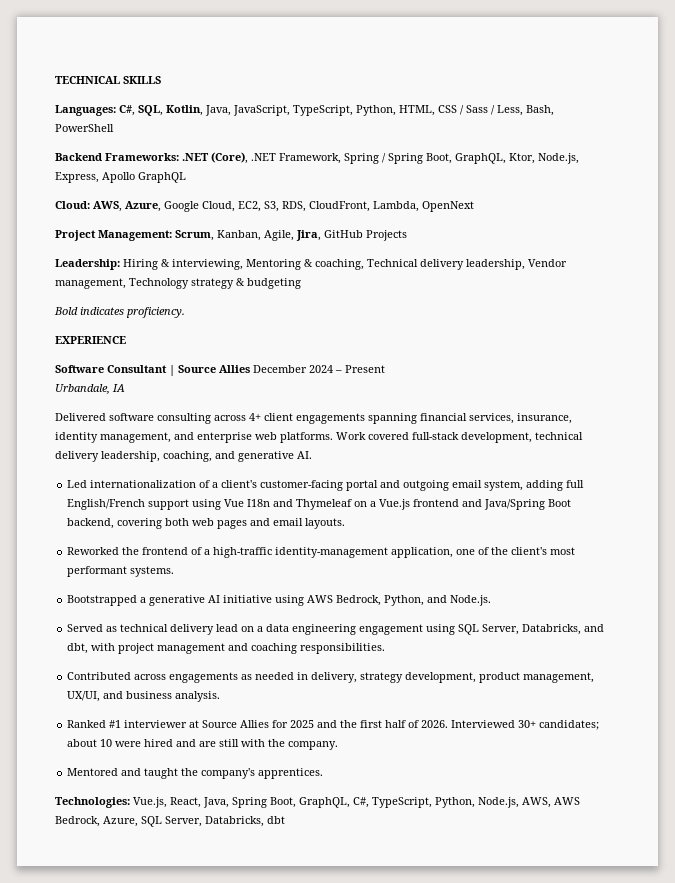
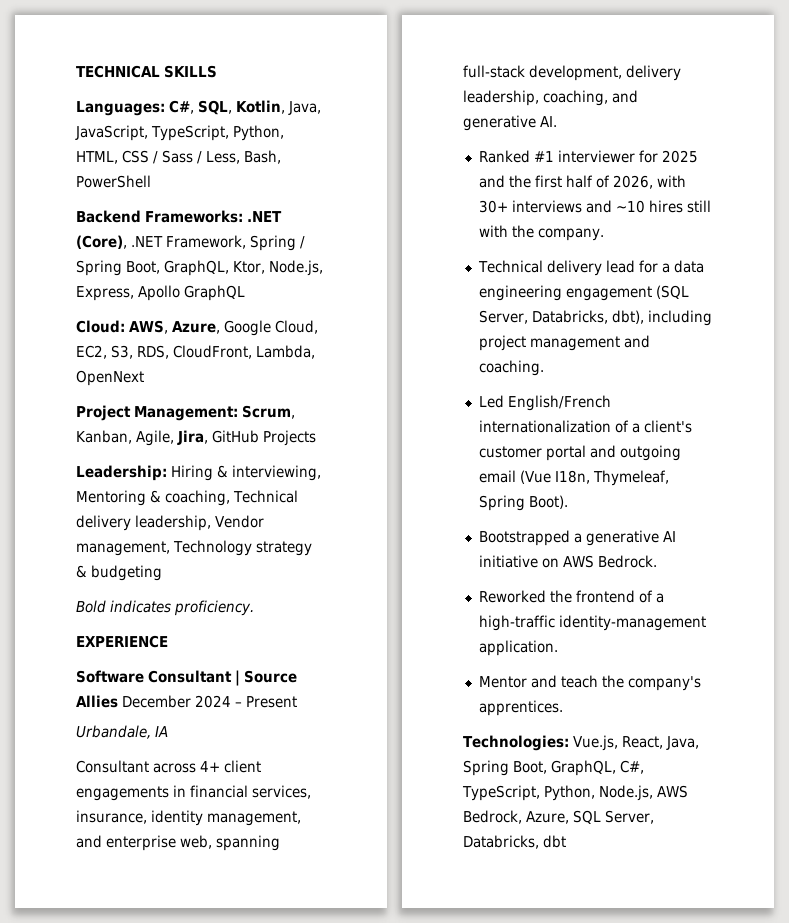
- Delivered software consulting across 4+ client engagements spanning financial services, insurance, identity management, and enterprise web platforms. Work covered full-stack development, technical delivery leadership, coaching, and generative AI.
+ Consultant across 4+ client engagements in financial services, insurance, identity management, and enterprise web, spanning full-stack development, delivery leadership, coaching, and generative AI.
+ Ranked #1 interviewer for 2025 and the first half of 2026, with 30+ interviews and ~10 hires still with the company.
+ Technical delivery lead for a data engineering engagement (SQL Server, Databricks, dbt), including project management and coaching.
- Led internationalization of a client's customer-facing portal and outgoing email system, adding full English/French support using Vue I18n and Thymeleaf on a Vue.js frontend and Java/Spring Boot backend, covering both web pages and email layouts.
+ Led English/French internationalization of a client's customer portal and outgoing email (Vue I18n, Thymeleaf, Spring Boot).
+ Bootstrapped a generative AI initiative on AWS Bedrock.
- Reworked the frontend of a high-traffic identity-management application, one of the client's most performant systems.
- Bootstrapped a generative AI initiative using AWS Bedrock, Python, and Node.js.
- Served as technical delivery lead on a data engineering engagement using SQL Server, Databricks, and dbt, with project management and coaching responsibilities.
- Contributed across engagements as needed in delivery, strategy development, product management, UX/UI, and business analysis.
- Ranked #1 interviewer at Source Allies for 2025 and the first half of 2026. Interviewed 30+ candidates; about 10 were hired and are still with the company.
- Mentored and taught the company's apprentices.
+ Reworked the frontend of a high-traffic identity-management application.
+ Mentor and teach the company's apprentices.
- Technologies: Vue.js, React, Java, Spring Boot, GraphQL, C#, TypeScript, Python, Node.js, AWS, AWS Bedrock, Azure, SQL Server, Databricks, dbt
+ Technologies: Vue.js, React, Java, Spring Boot, GraphQL, C#, TypeScript, Python, Node.js, AWS Bedrock, Azure, SQL Server, Databricks, dbt

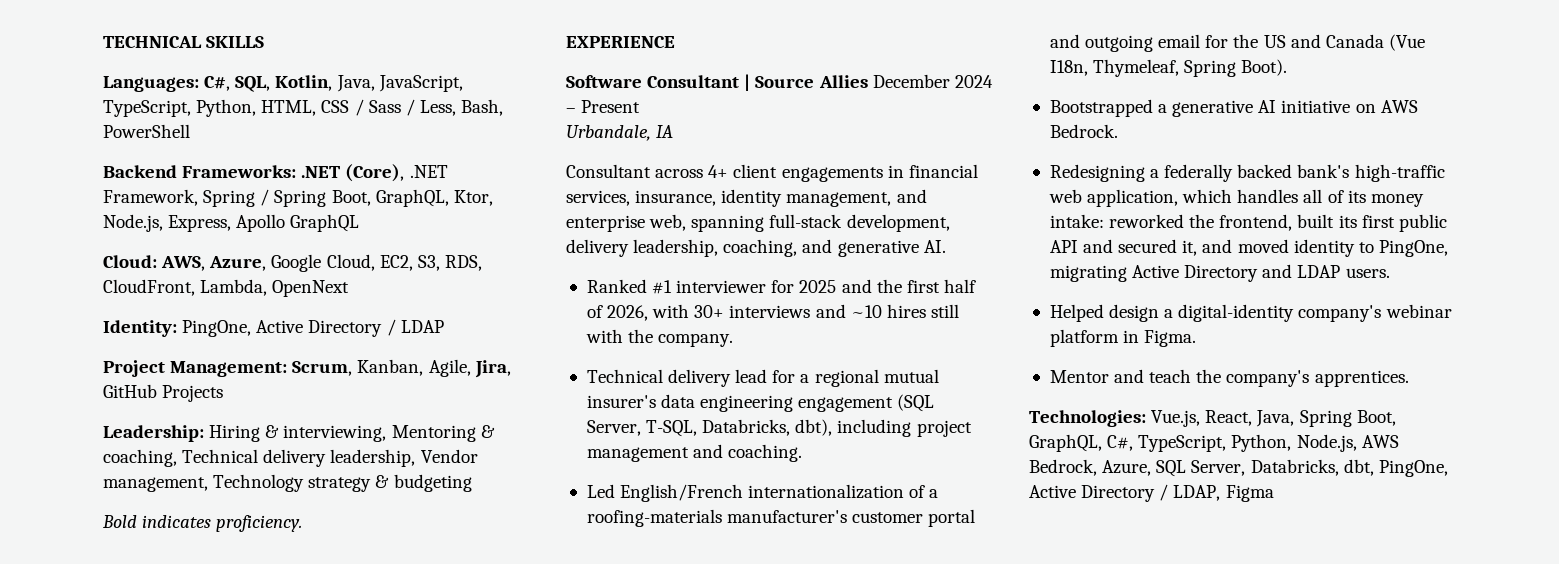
+ Identity: PingOne, Active Directory / LDAP
- Technical delivery lead for a data engineering engagement (SQL Server, Databricks, dbt), including project management and coaching.
+ Technical delivery lead for a regional mutual insurer's data engineering engagement (SQL Server, T-SQL, Databricks, dbt), including project management and coaching.
- Led English/French internationalization of a client's customer portal and outgoing email (Vue I18n, Thymeleaf, Spring Boot).
+ Led English/French internationalization of a roofing-materials manufacturer's customer portal and outgoing email for the US and Canada (Vue I18n, Thymeleaf, Spring Boot).
- Reworked the frontend of a high-traffic identity-management application.
+ Redesigning a federally backed bank's high-traffic web application, which handles all of its money intake: reworked the frontend, built its first public API and secured it, and moved identity to PingOne, migrating Active Directory and LDAP users.
+ Helped design a digital-identity company's webinar platform in Figma.
- Technologies: Vue.js, React, Java, Spring Boot, GraphQL, C#, TypeScript, Python, Node.js, AWS Bedrock, Azure, SQL Server, Databricks, dbt
+ Technologies: Vue.js, React, Java, Spring Boot, GraphQL, C#, TypeScript, Python, Node.js, AWS Bedrock, Azure, SQL Server, Databricks, dbt, PingOne, Active Directory / LDAP, Figma

